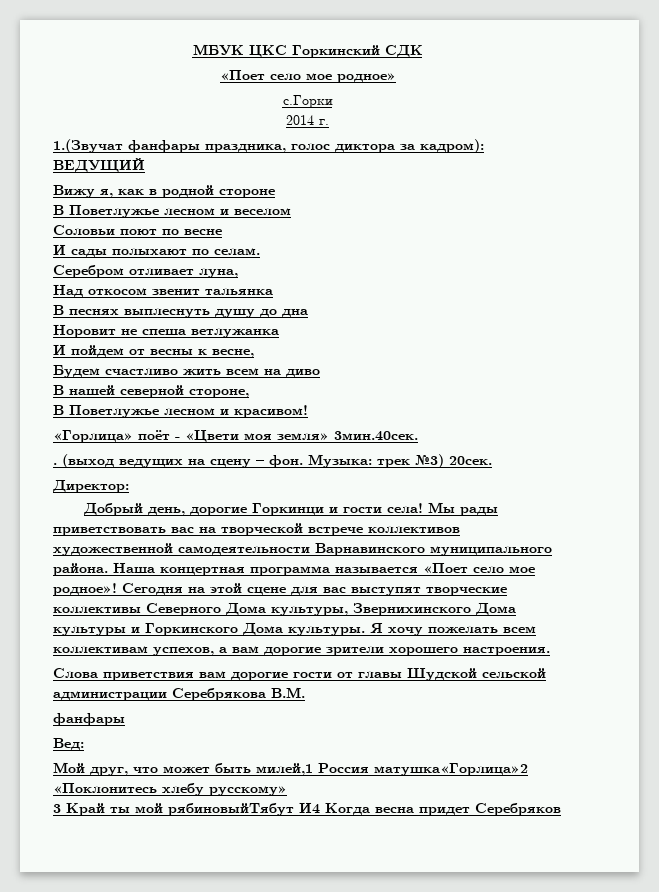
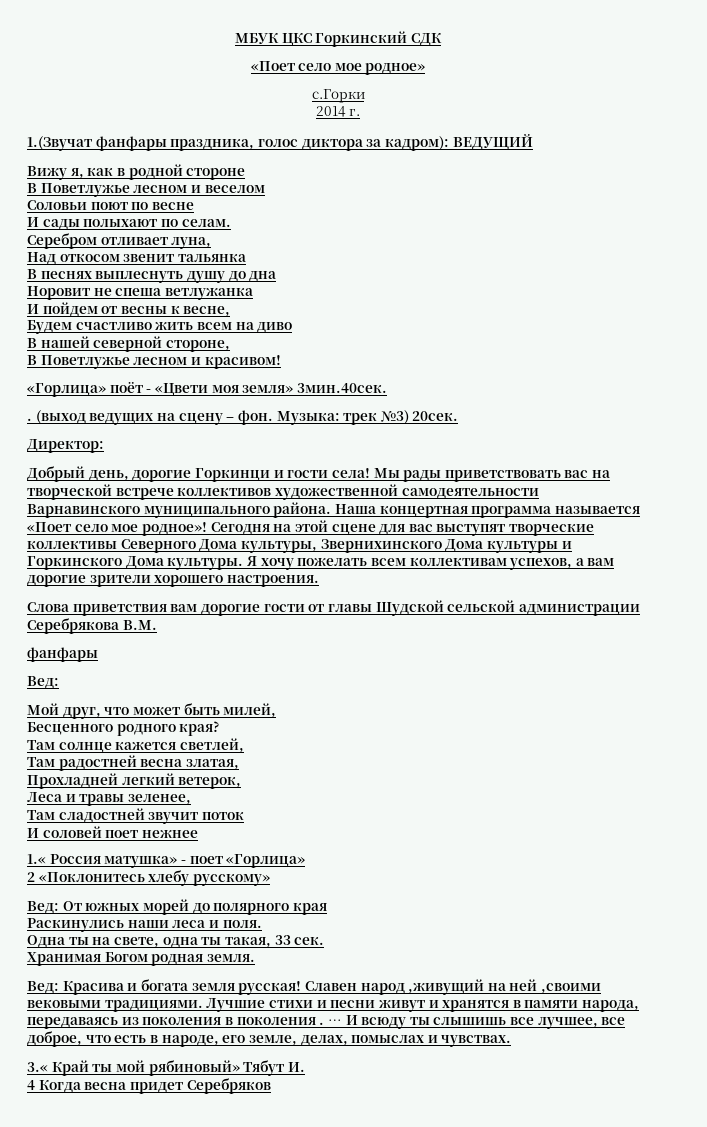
- Мой друг, что может быть милей,1 Россия матушка«Горлица»2 «Поклонитесь хлебу русскому»
- 3 Край ты мой рябиновыйТябут И4 Когда весна придет Серебряков
+ Мой друг, что может быть милей,
+ Бесценного родного края?
+ Там солнце кажется светлей,
+ Там радостней весна златая,
+ Прохладней легкий ветерок,
+ Леса и травы зеленее,
+ Там сладостней звучит поток
+ И соловей поет нежнее
+ 1.« Россия матушка» - поет «Горлица»
+ 2 «Поклонитесь хлебу русскому»
+ Вед: От южных морей до полярного края
+ Раскинулись наши леса и поля.
+ Одна ты на свете, одна ты такая, 33 сек.
+ Хранимая Богом родная земля.
+ Вед: Красива и богата земля русская! Славен народ ,живущий на ней ,своими вековыми традициями. Лучшие стихи и песни живут и хранятся в памяти народа, передаваясь из поколения в поколения . … И всюду ты слышишь все лучшее, все доброе, что есть в народе, его земле, делах, помыслах и чувствах.
+ 3.« Край ты мой рябиновый» Тябут И.
+ 4 Когда весна придет Серебряков

